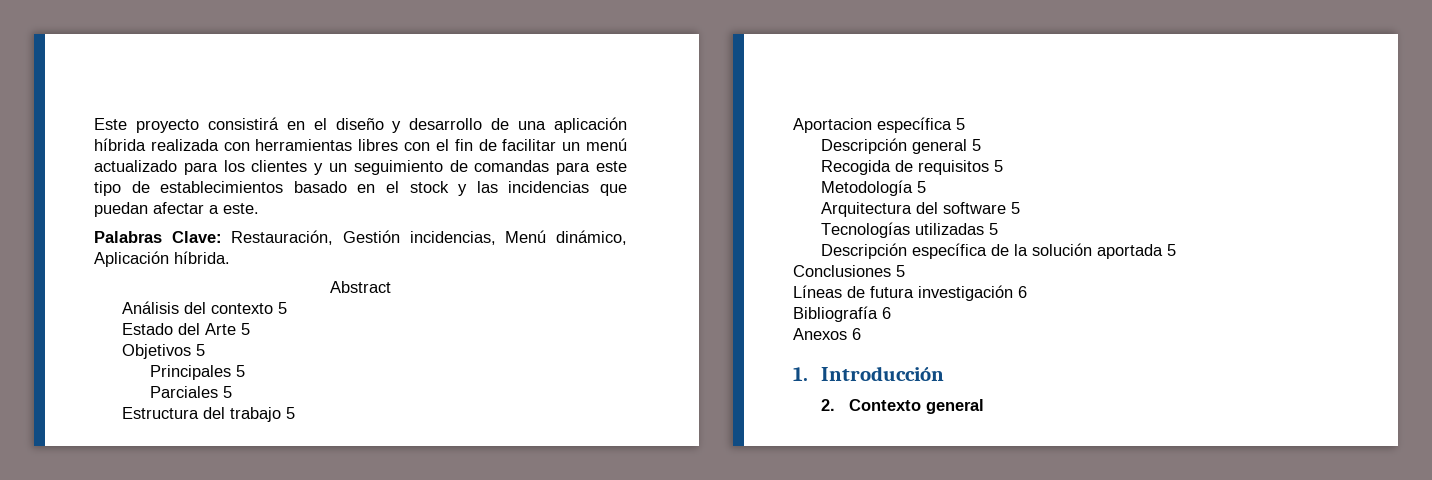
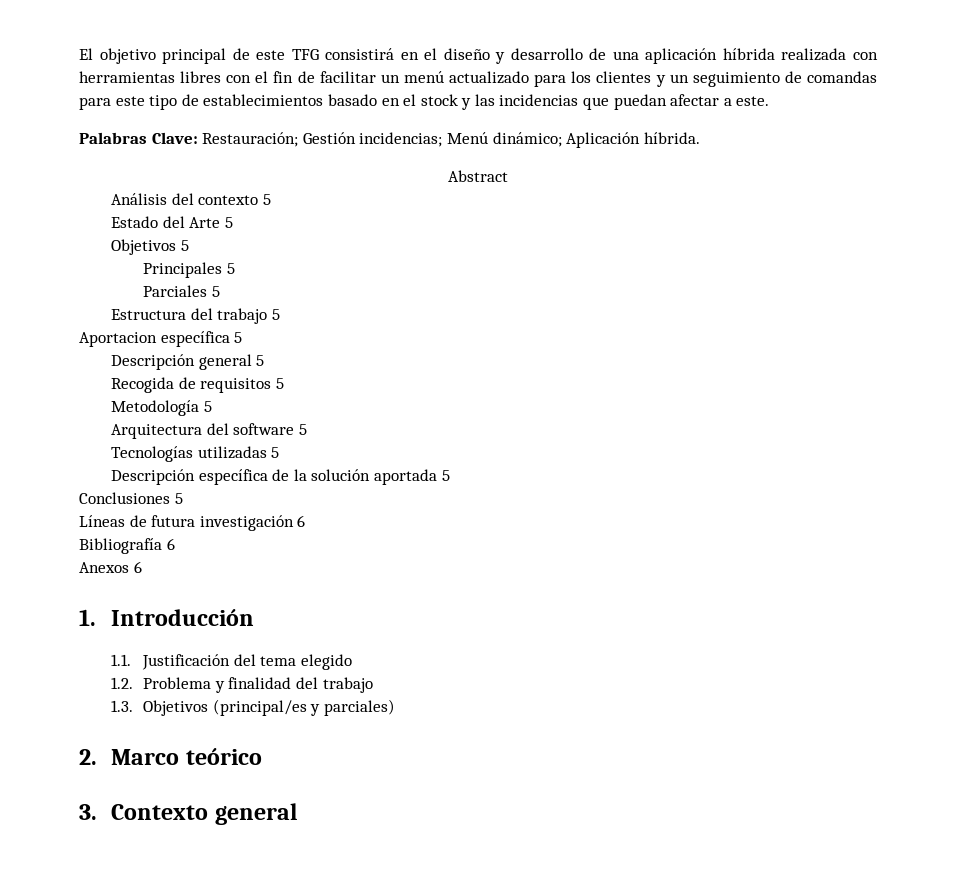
- Este proyecto consistirá en el diseño y desarrollo de una aplicación híbrida realizada con herramientas libres con el fin de facilitar un menú actualizado para los clientes y un seguimiento de comandas para este tipo de establecimientos basado en el stock y las incidencias que puedan afectar a este.
+ El objetivo principal de este TFG consistirá en el diseño y desarrollo de una aplicación híbrida realizada con herramientas libres con el fin de facilitar un menú actualizado para los clientes y un seguimiento de comandas para este tipo de establecimientos basado en el stock y las incidencias que puedan afectar a este.
- Palabras Clave: Restauración, Gestión incidencias, Menú dinámico, Aplicación híbrida.
+ Palabras Clave: Restauración; Gestión incidencias; Menú dinámico; Aplicación híbrida.
- 2. Contexto general
+ 1.1. Justificación del tema elegido
+ 1.2. Problema y finalidad del trabajo
+ 1.3. Objetivos (principal/es y parciales)
+ 2. Marco teórico
+ 3. Contexto general

